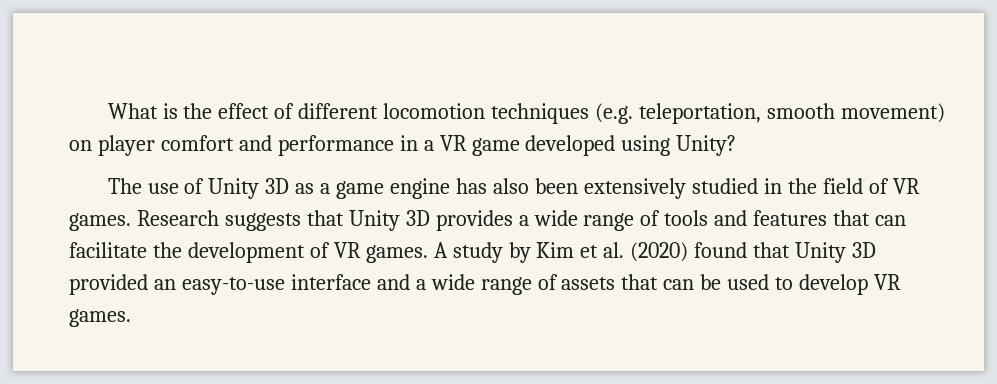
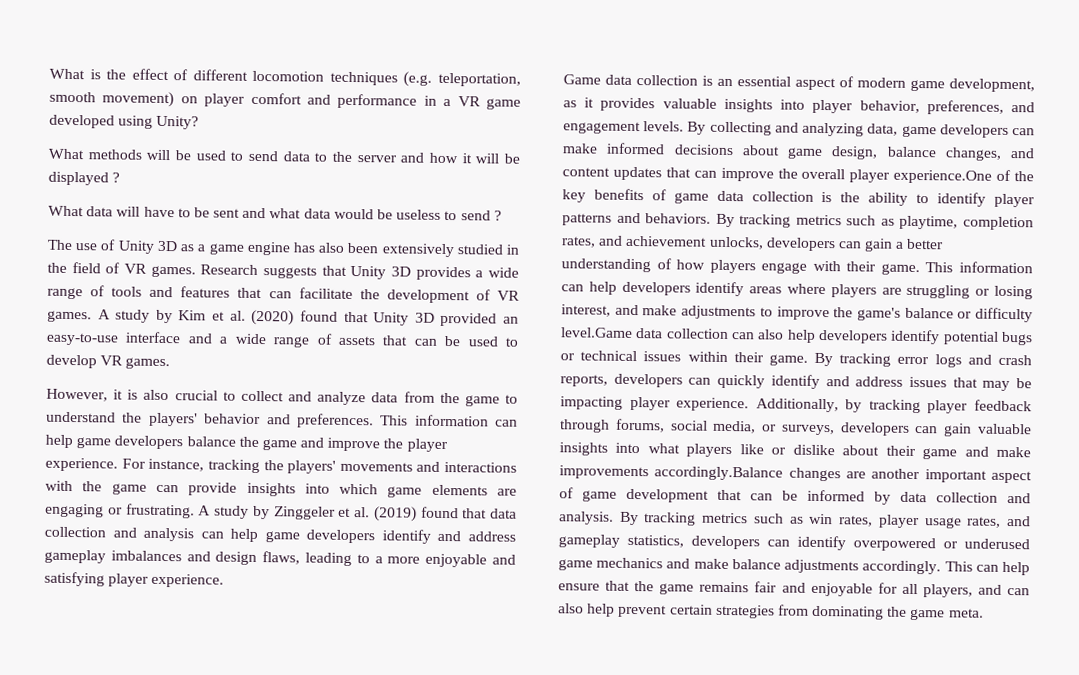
+ What methods will be used to send data to the server and how it will be displayed ?
+ What data will have to be sent and what data would be useless to send ?
+ However, it is also crucial to collect and analyze data from the game to understand the players' behavior and preferences. This information can help game developers balance the game and improve the player experience. For instance, tracking the players' movements and interactions with the game can provide insights into which game elements are engaging or frustrating. A study by Zinggeler et al. (2019) found that data collection and analysis can help game developers identify and address gameplay imbalances and design flaws, leading to a more enjoyable and satisfying player experience.
+ Game data collection is an essential aspect of modern game development, as it provides valuable insights into player behavior, preferences, and engagement levels. By collecting and analyzing data, game developers can make informed decisions about game design, balance changes, and content updates that can improve the overall player experience.One of the key benefits of game data collection is the ability to identify player patterns and behaviors. By tracking metrics such as playtime, completion rates, and achievement unlocks, developers can gain a better understanding of how players engage with their game. This information can help developers identify areas where players are struggling or losing interest, and make adjustments to improve the game's balance or difficulty level.Game data collection can also help developers identify potential bugs or technical issues within their game. By tracking error logs and crash reports, developers can quickly identify and address issues that may be impacting player experience. Additionally, by tracking player feedback through forums, social media, or surveys, developers can gain valuable insights into what players like or dislike about their game and make improvements accordingly.Balance changes are another important aspect of game development that can be informed by data collection and analysis. By tracking metrics such as win rates, player usage rates, and gameplay statistics, developers can identify overpowered or underused game mechanics and make balance adjustments accordingly. This can help ensure that the game remains fair and enjoyable for all players, and can also help prevent certain strategies from dominating the game meta.

